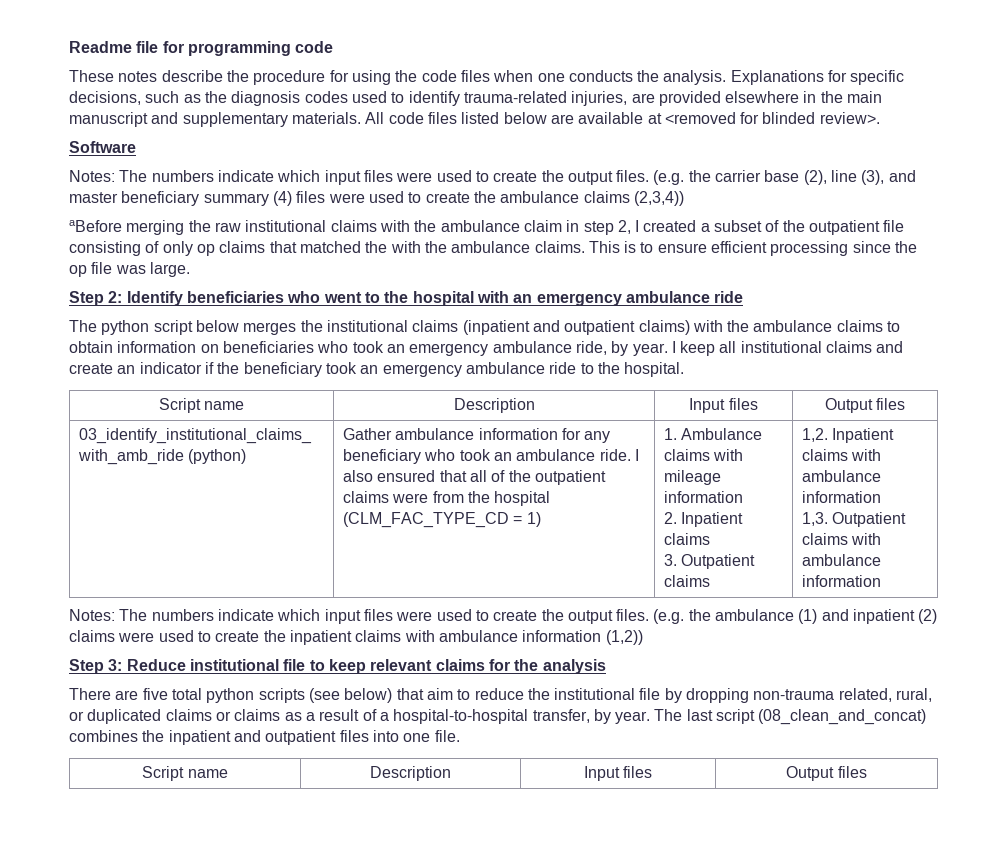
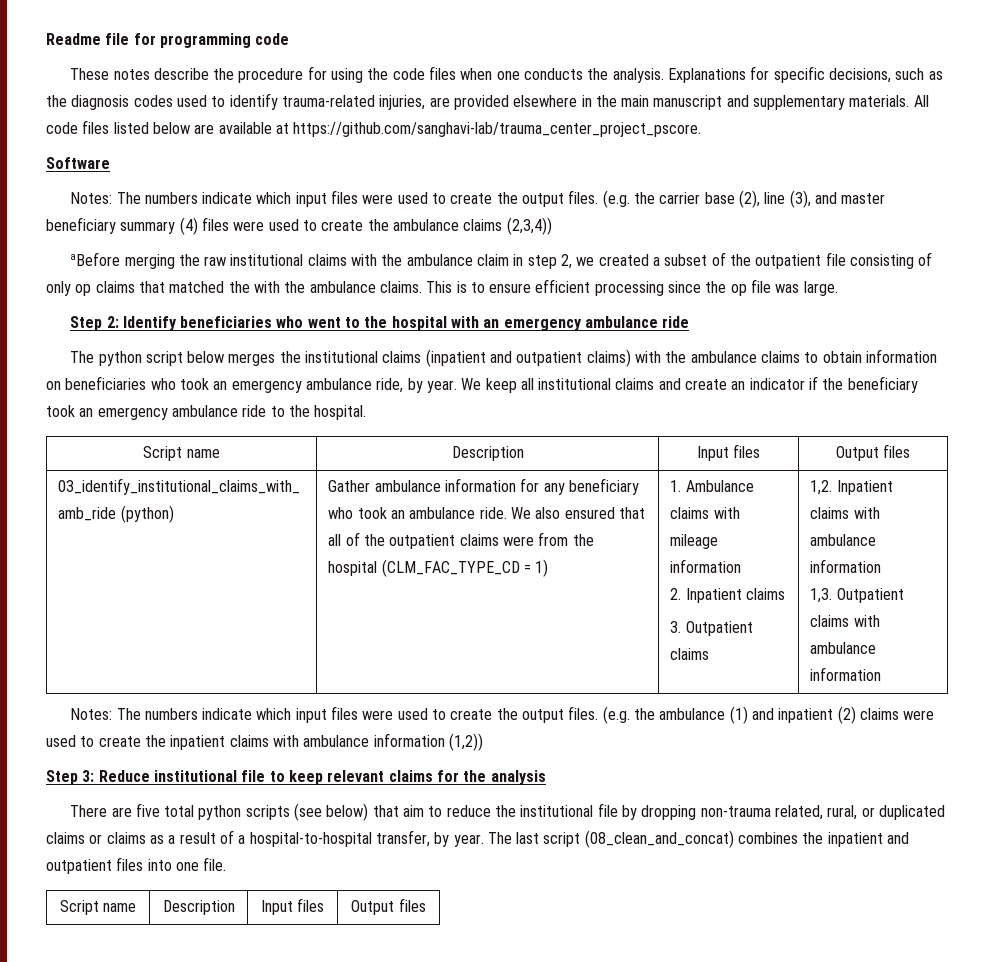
- All code files listed below are available at <removed for blinded review>.
+ All code files listed below are available at https://github.com/sanghavi-lab/trauma_center_project_pscore.
- aBefore merging the raw institutional claims with the ambulance claim in step 2, I created a subset of the outpatient file consisting of only op claims that matched the with the ambulance claims.
+ aBefore merging the raw institutional claims with the ambulance claim in step 2, we created a subset of the outpatient file consisting of only op claims that matched the with the ambulance claims.
- I keep all institutional claims and create an indicator if the beneficiary took an emergency ambulance ride to the hospital.
+ We keep all institutional claims and create an indicator if the beneficiary took an emergency ambulance ride to the hospital.
- I also ensured that all of the outpatient claims were from the hospital (CLM_FAC_TYPE_CD = 1)
+ We also ensured that all of the outpatient claims were from the hospital (CLM_FAC_TYPE_CD = 1)

